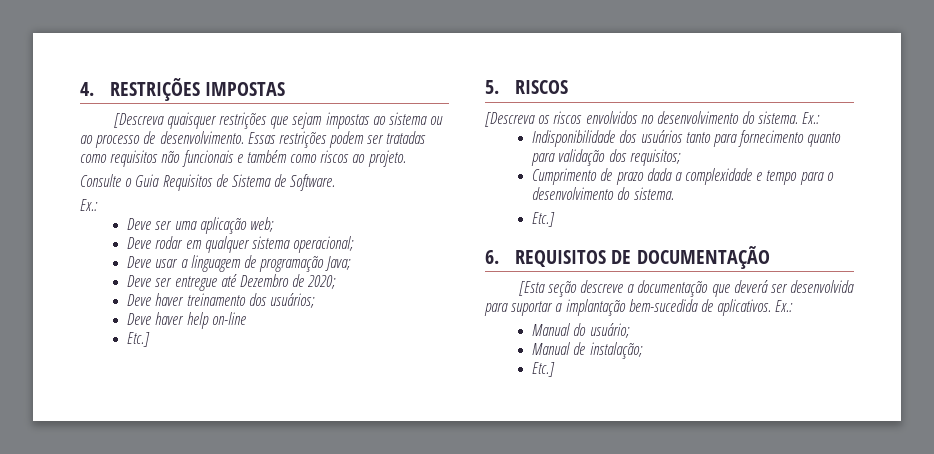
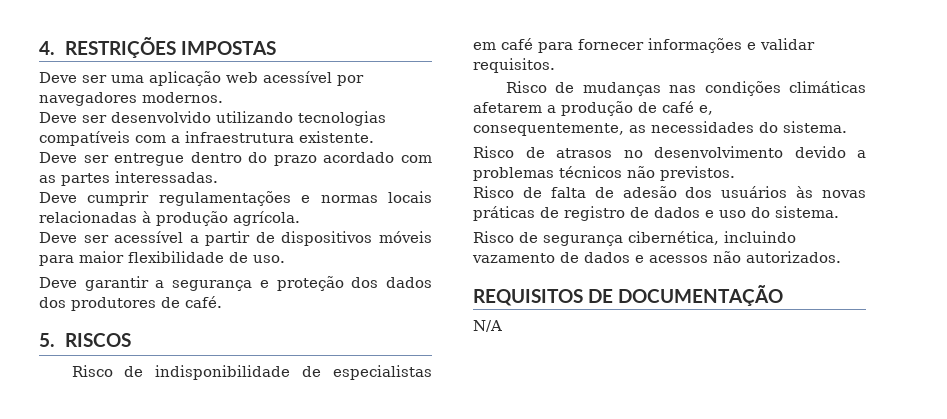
- [Descreva quaisquer restrições que sejam impostas ao sistema ou ao processo de desenvolvimento. Essas restrições podem ser tratadas como requisitos não funcionais e também como riscos ao projeto.
- Consulte o Guia Requisitos de Sistema de Software.
- Ex.:
- Deve ser uma aplicação web;
- Deve rodar em qualquer sistema operacional;
- Deve usar a linguagem de programação Java;
- Deve ser entregue até Dezembro de 2020;
- Deve haver treinamento dos usuários;
- Deve haver help on-line
- Etc.]
+ Deve ser uma aplicação web acessível por navegadores modernos.
+ Deve ser desenvolvido utilizando tecnologias compatíveis com a infraestrutura existente.
+ Deve ser entregue dentro do prazo acordado com as partes interessadas.
+ Deve cumprir regulamentações e normas locais relacionadas à produção agrícola.
+ Deve ser acessível a partir de dispositivos móveis para maior flexibilidade de uso.
+ Deve garantir a segurança e proteção dos dados dos produtores de café.
  5. RISCOS
- [Descreva os riscos envolvidos no desenvolvimento do sistema. Ex.:
- Indisponibilidade dos usuários tanto para fornecimento quanto para validação dos requisitos;
- Cumprimento de prazo dada a complexidade e tempo para o desenvolvimento do sistema.
- Etc.]
- 6. REQUISITOS DE DOCUMENTAÇÃO
- [Esta seção descreve a documentação que deverá ser desenvolvida para suportar a implantação bem-sucedida de aplicativos. Ex.:
- Manual do usuário;
- Manual de instalação;
- Etc.]
+ Risco de indisponibilidade de especialistas em café para fornecer informações e validar requisitos.
+ Risco de mudanças nas condições climáticas afetarem a produção de café e, consequentemente, as necessidades do sistema.
+ Risco de atrasos no desenvolvimento devido a problemas técnicos não previstos.
+ Risco de falta de adesão dos usuários às novas práticas de registro de dados e uso do sistema.
+ Risco de segurança cibernética, incluindo vazamento de dados e acessos não autorizados.
+ REQUISITOS DE DOCUMENTAÇÃO
+ N/A

